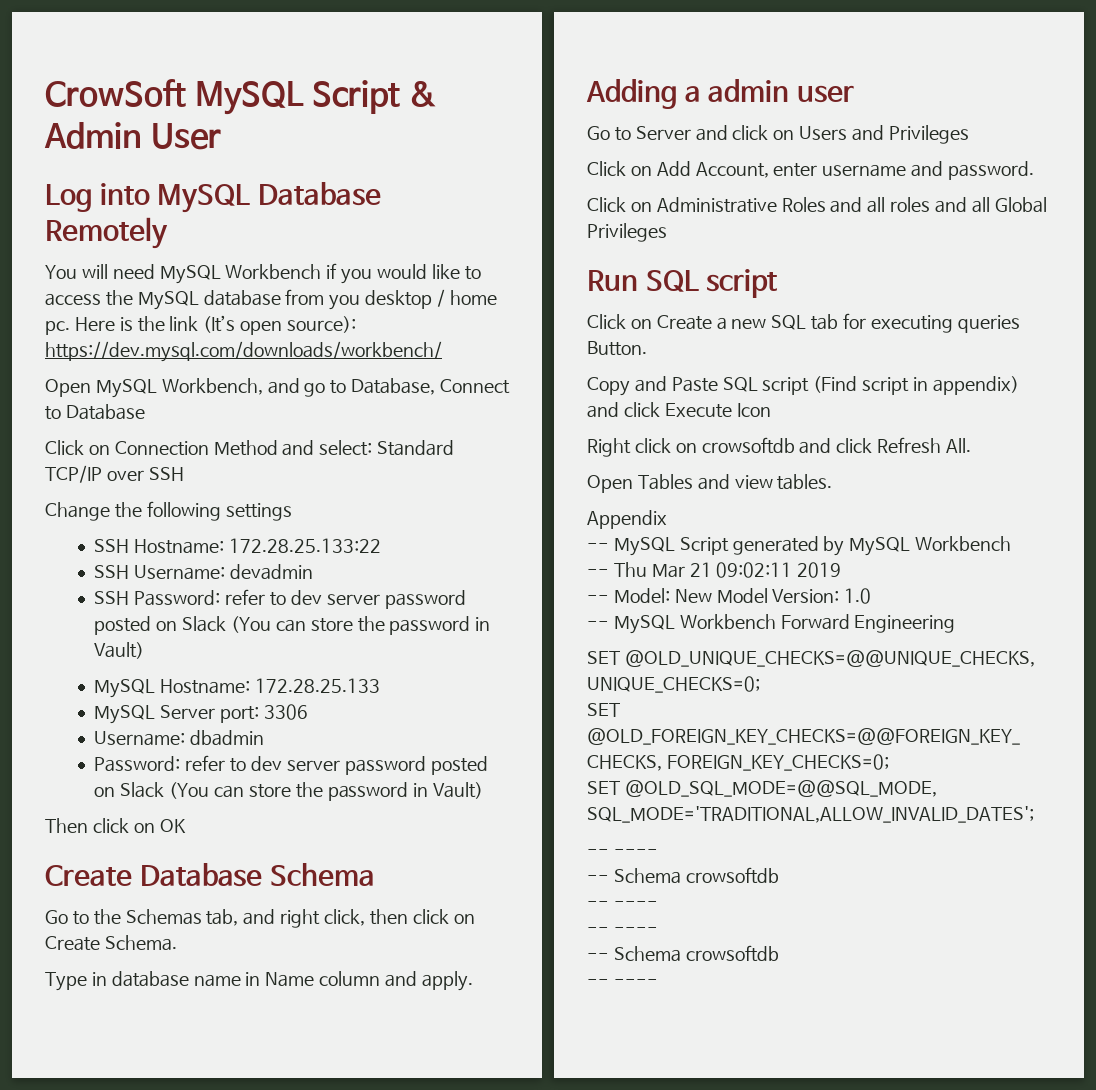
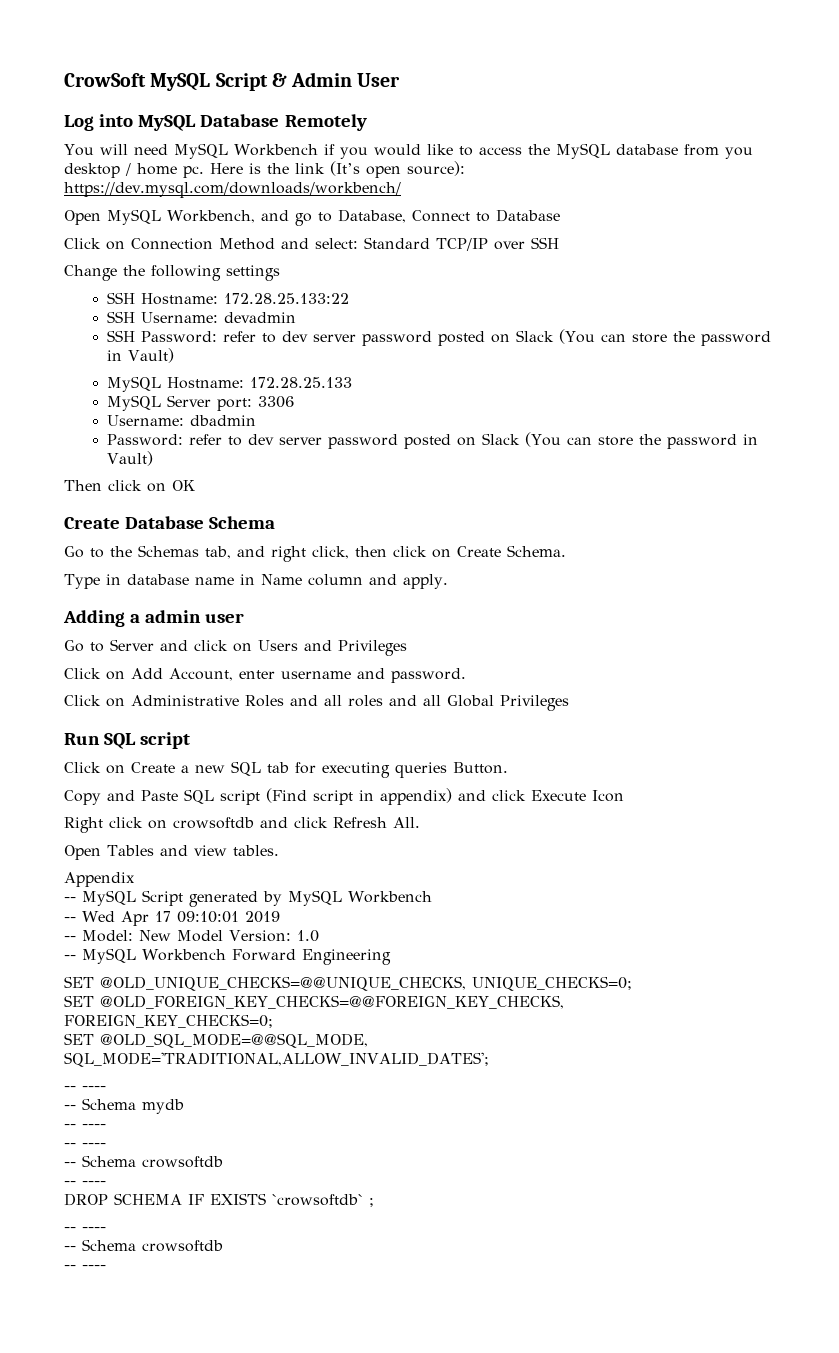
- -- Thu Mar 21 09:02:11 2019
+ -- Wed Apr 17 09:10:01 2019
  SET @OLD_SQL_MODE=@@SQL_MODE, SQL_MODE='TRADITIONAL,ALLOW_INVALID_DATES';
  -- ----
- -- Schema crowsoftdb
+ -- Schema mydb
+ DROP SCHEMA IF EXISTS `crowsoftdb` ;
+ -- ----
+ -- Schema crowsoftdb
+ -- ----

